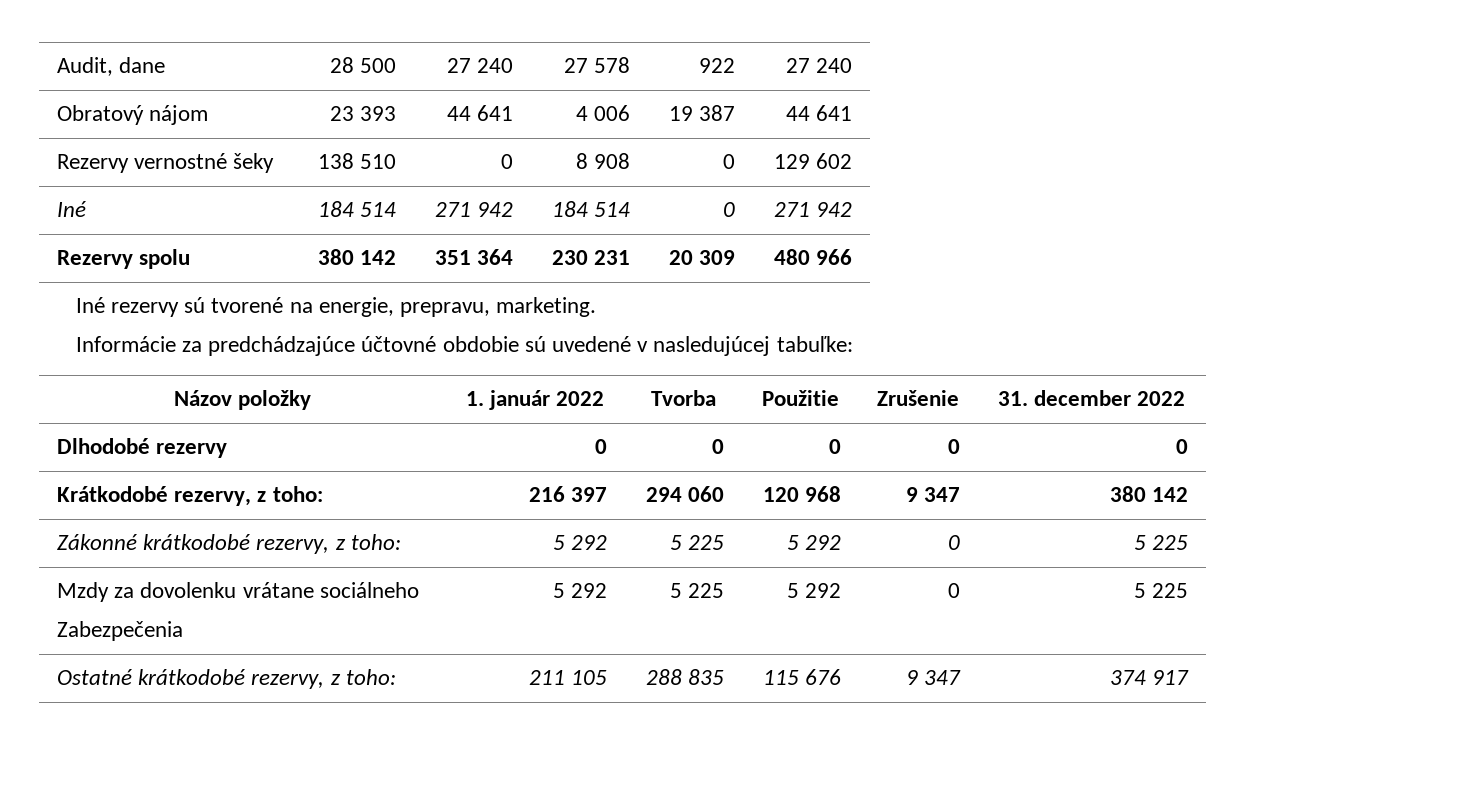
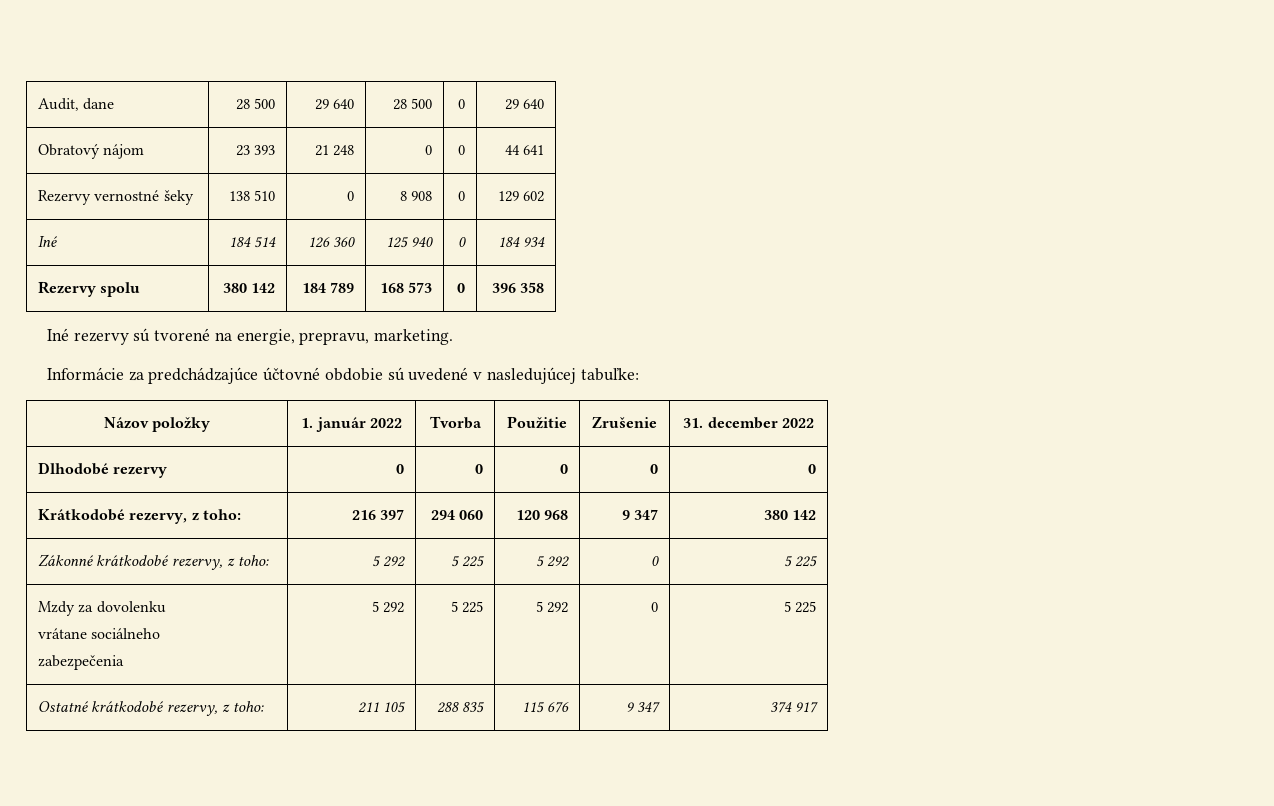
- Audit, dane | 28 500 | 27 240 | 27 578 | 922 | 27 240
- Obratový nájom | 23 393 | 44 641 | 4 006 | 19 387 | 44 641
+ Audit, dane | 28 500 | 29 640 | 28 500 | 0 | 29 640
+ Obratový nájom | 23 393 | 21 248 | 0 | 0 | 44 641
- Iné | 184 514 | 271 942 | 184 514 | 0 | 271 942
+ Iné | 184 514 | 126 360 | 125 940 | 0 | 184 934
- Rezervy spolu | 380 142 | 351 364 | 230 231 | 20 309 | 480 966
+ Rezervy spolu | 380 142 | 184 789 | 168 573 | 0 | 396 358
- Mzdy za dovolenku vrátane sociálneho
- Zabezpečenia | 5 292 | 5 225 | 5 292 | 0 | 5 225
+ Mzdy za dovolenku
+ vrátane sociálneho
+ zabezpečenia | 5 292 | 5 225 | 5 292 | 0 | 5 225

